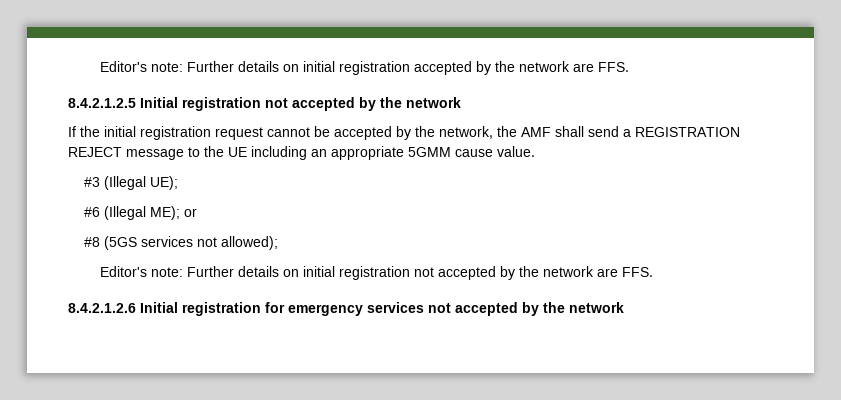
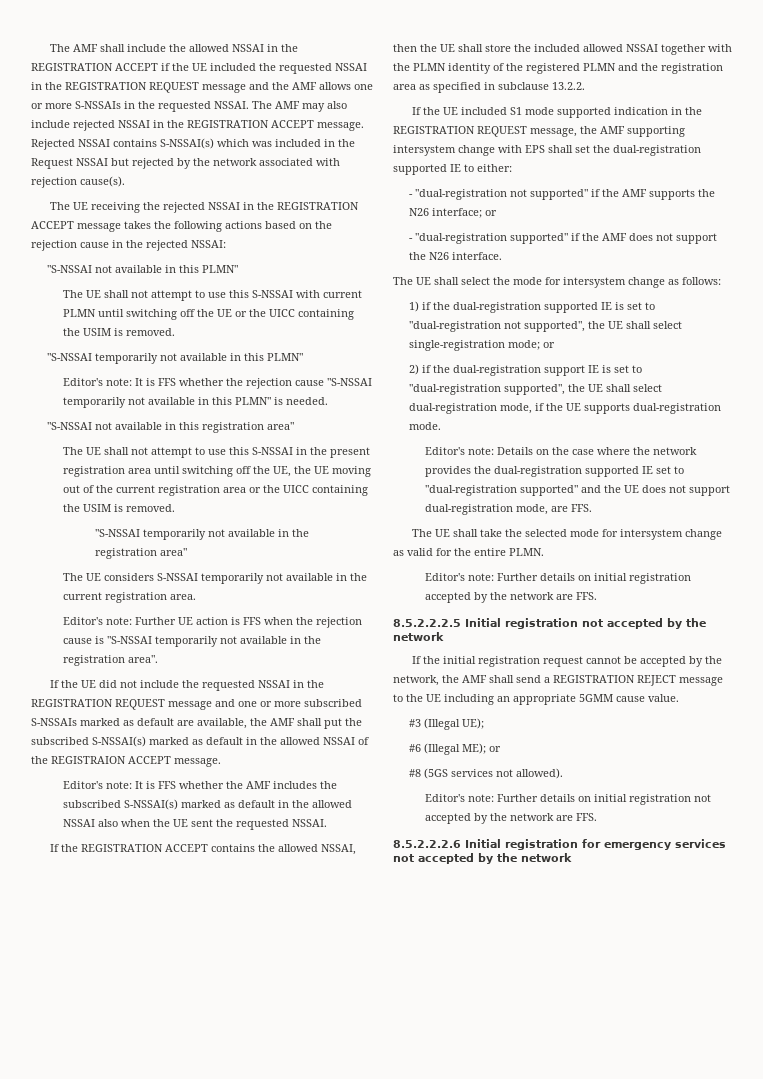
+ The AMF shall include the allowed NSSAI in the REGISTRATION ACCEPT if the UE included the requested NSSAI in the REGISTRATION REQUEST message and the AMF allows one or more S-NSSAIs in the requested NSSAI. The AMF may also include rejected NSSAI in the REGISTRATION ACCEPT message. Rejected NSSAI contains S-NSSAI(s) which was included in the Request NSSAI but rejected by the network associated with rejection cause(s).
+ The UE receiving the rejected NSSAI in the REGISTRATION ACCEPT message takes the following actions based on the rejection cause in the rejected NSSAI:
+ "S-NSSAI not available in this PLMN"
+ The UE shall not attempt to use this S-NSSAI with current PLMN until switching off the UE or the UICC containing the USIM is removed.
+ "S-NSSAI temporarily not available in this PLMN"
+ Editor's note: It is FFS whether the rejection cause "S-NSSAI temporarily not available in this PLMN" is needed.
+ "S-NSSAI not available in this registration area"
+ The UE shall not attempt to use this S-NSSAI in the present registration area until switching off the UE, the UE moving out of the current registration area or the UICC containing the USIM is removed.
+ "S-NSSAI temporarily not available in the registration area"
+ The UE considers S-NSSAI temporarily not available in the current registration area.
+ Editor's note: Further UE action is FFS when the rejection cause is "S-NSSAI temporarily not available in the registration area".
+ If the UE did not include the requested NSSAI in the REGISTRATION REQUEST message and one or more subscribed S-NSSAIs marked as default are available, the AMF shall put the subscribed S-NSSAI(s) marked as default in the allowed NSSAI of the REGISTRAION ACCEPT message.
+ Editor's note: It is FFS whether the AMF includes the subscribed S-NSSAI(s) marked as default in the allowed NSSAI also when the UE sent the requested NSSAI.
+ If the REGISTRATION ACCEPT contains the allowed NSSAI, then the UE shall store the included allowed NSSAI together with the PLMN identity of the registered PLMN and the registration area as specified in subclause 13.2.2.
+ If the UE included S1 mode supported indication in the REGISTRATION REQUEST message, the AMF supporting intersystem change with EPS shall set the dual-registration supported IE to either:
+ - "dual-registration not supported" if the AMF supports the N26 interface; or
+ - "dual-registration supported" if the AMF does not support the N26 interface.
+ The UE shall select the mode for intersystem change as follows:
+ 1) if the dual-registration supported IE is set to "dual-registration not supported", the UE shall select single-registration mode; or
+ 2) if the dual-registration support IE is set to "dual-registration supported", the UE shall select dual-registration mode, if the UE supports dual-registration mode.
+ Editor's note: Details on the case where the network provides the dual-registration supported IE set to "dual-registration supported" and the UE does not support dual-registration mode, are FFS.
+ The UE shall take the selected mode for intersystem change as valid for the entire PLMN.
- 8.4.2.1.2.5 Initial registration not accepted by the network
+ 8.5.2.2.2.5 Initial registration not accepted by the network
- #8 (5GS services not allowed);
+ #8 (5GS services not allowed).
- 8.4.2.1.2.6 Initial registration for emergency services not accepted by the network
+ 8.5.2.2.2.6 Initial registration for emergency services not accepted by the network

